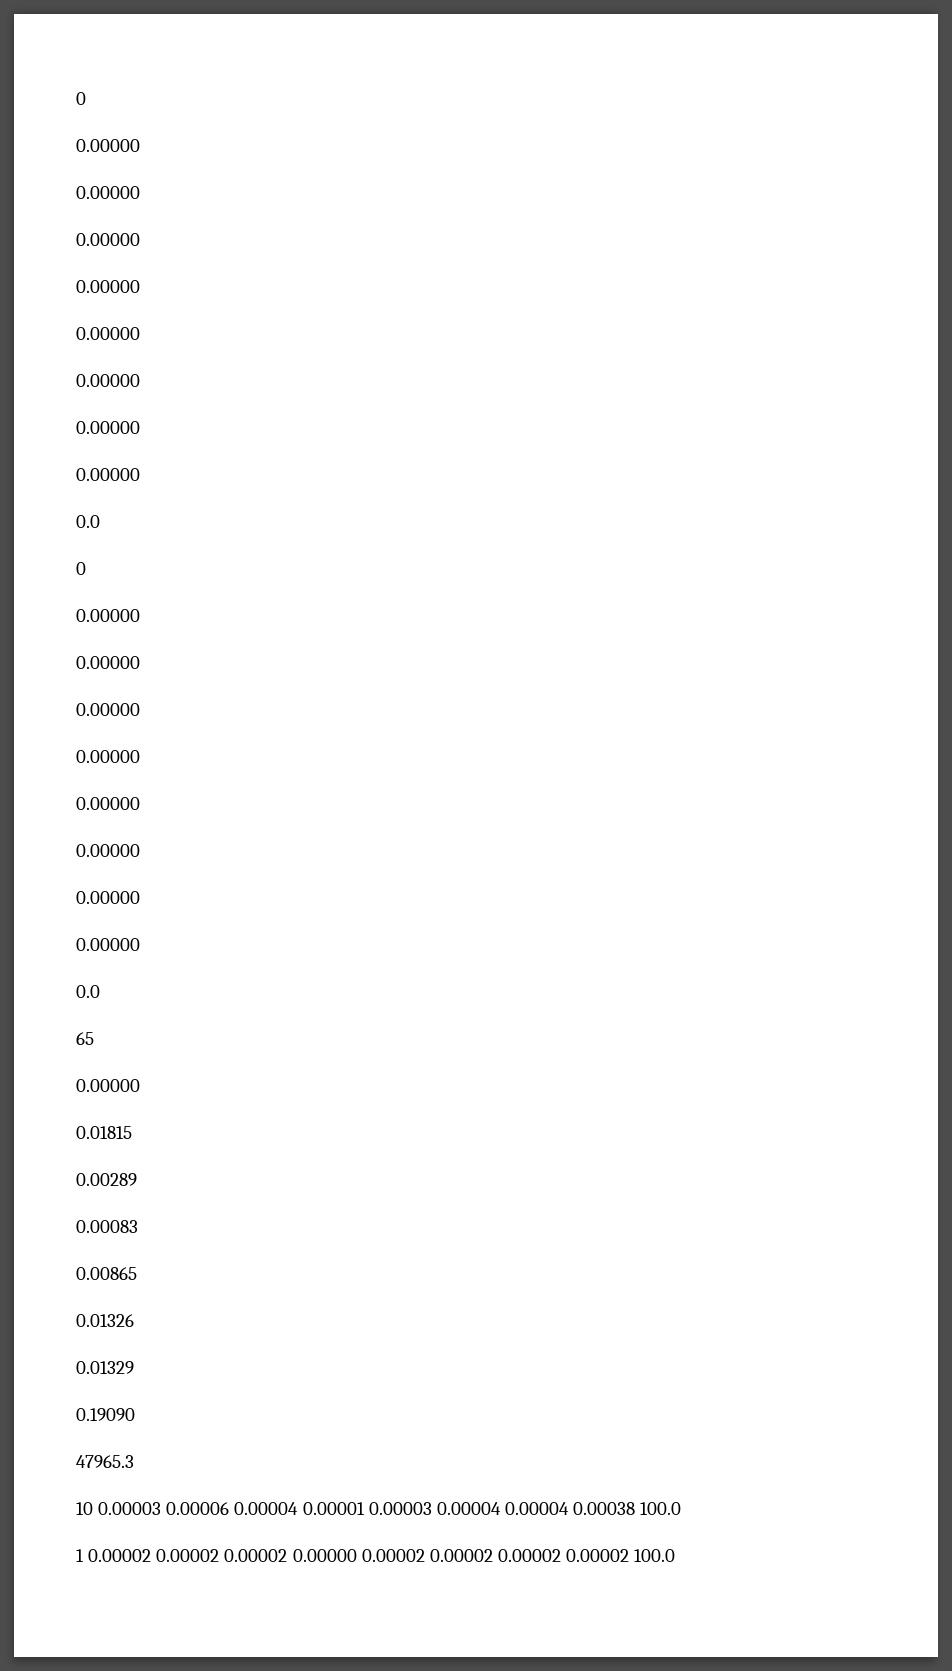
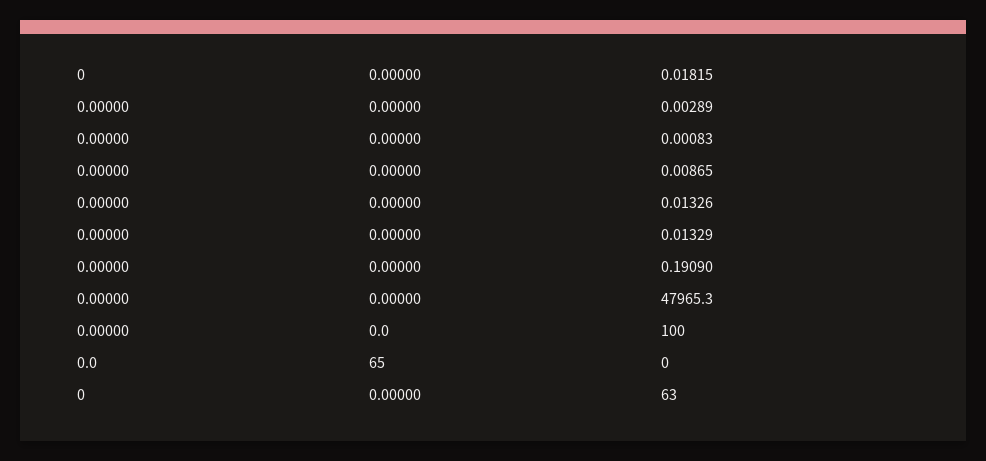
- 10 0.00003 0.00006 0.00004 0.00001 0.00003 0.00004 0.00004 0.00038 100.0
- 1 0.00002 0.00002 0.00002 0.00000 0.00002 0.00002 0.00002 0.00002 100.0
+ 100
+ 0
+ 63

